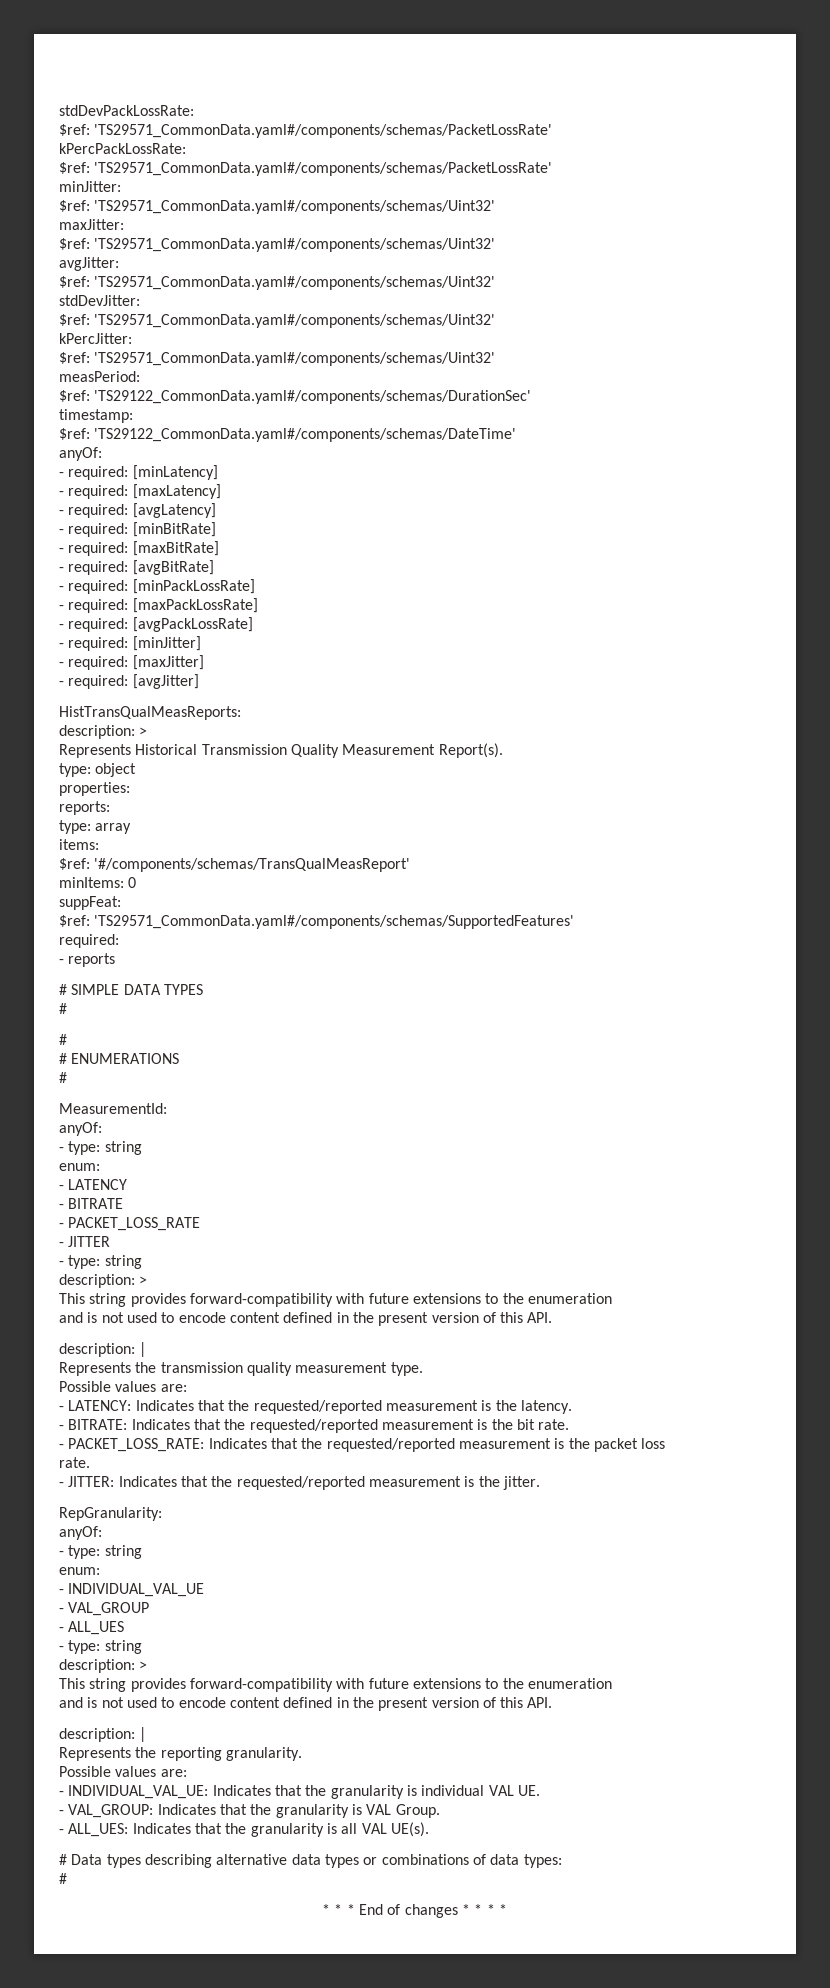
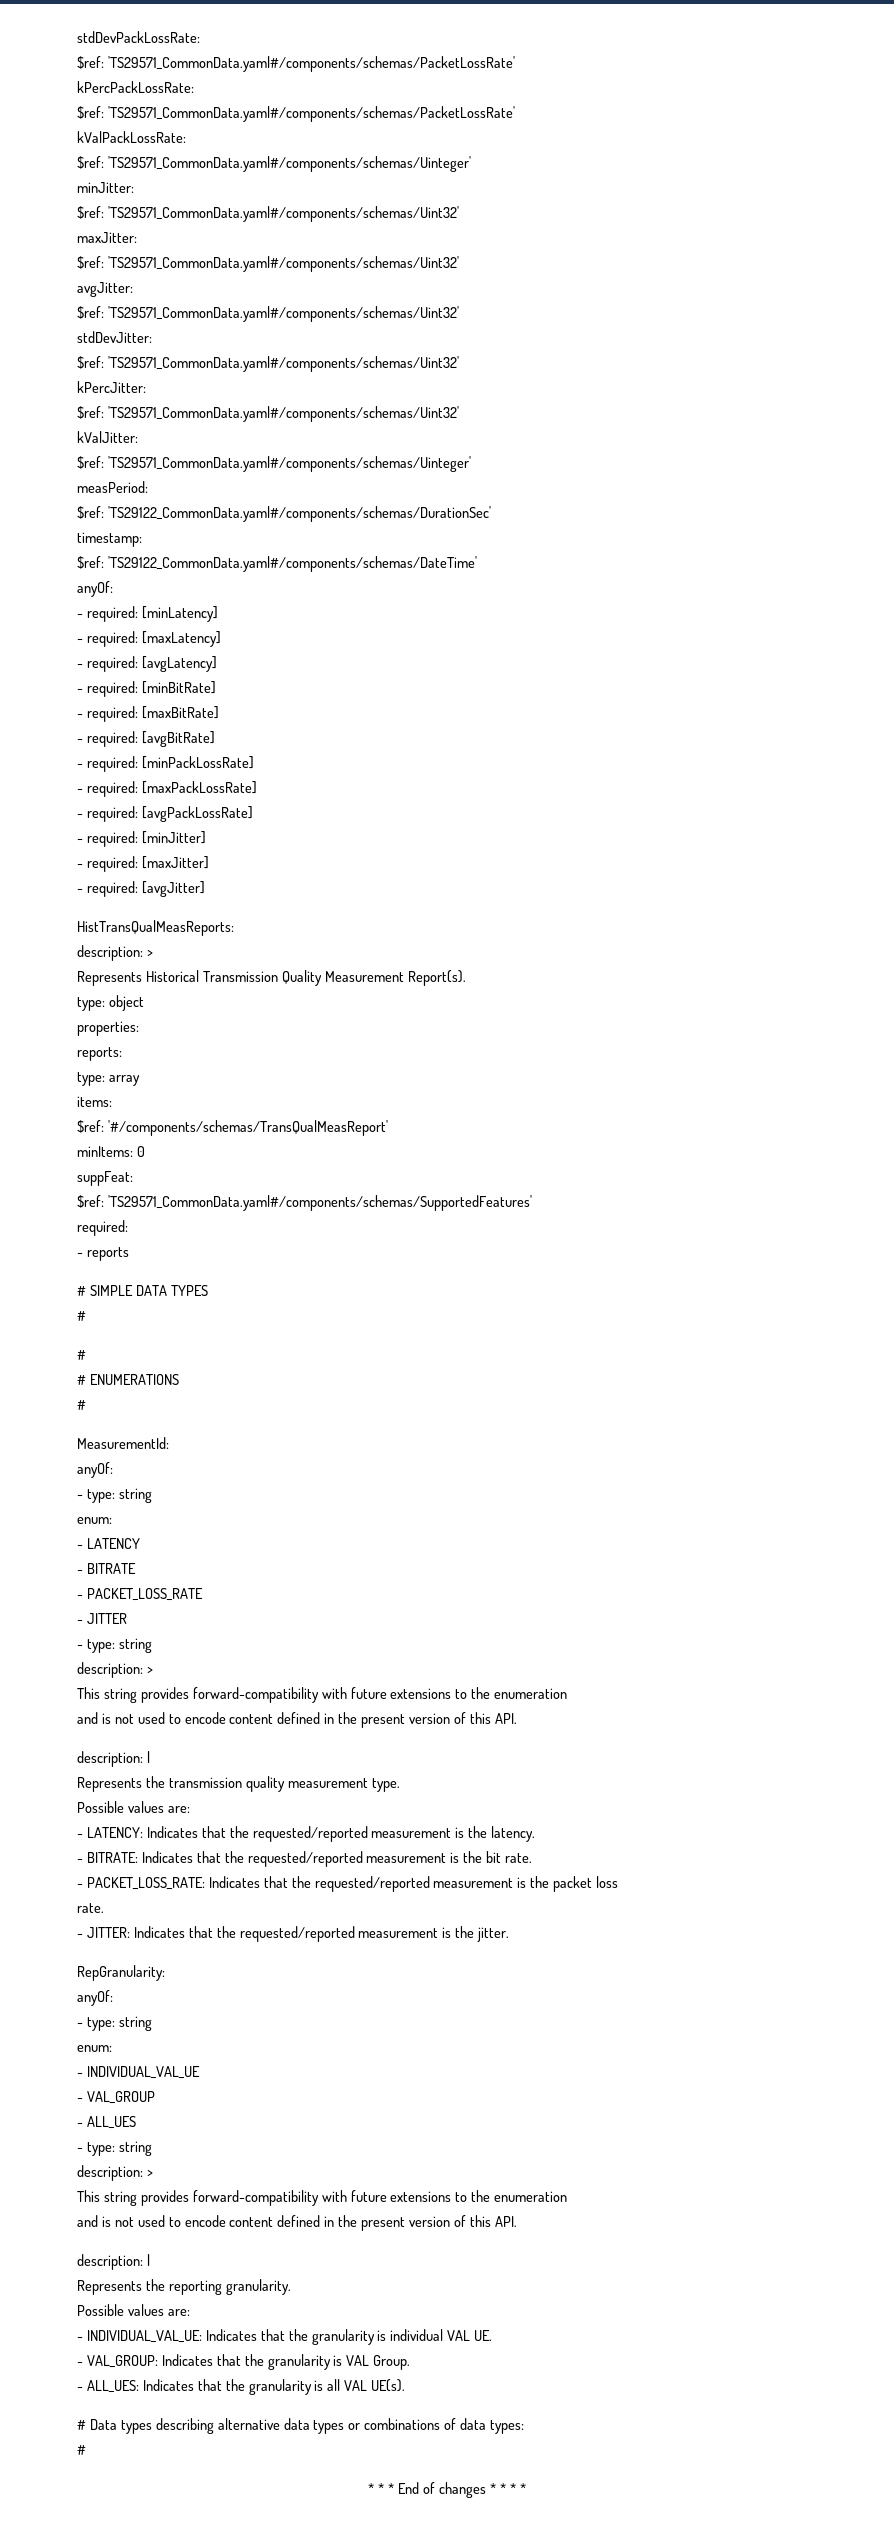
+ kValPackLossRate:
+ $ref: 'TS29571_CommonData.yaml#/components/schemas/Uinteger'
+ kValJitter:
+ $ref: 'TS29571_CommonData.yaml#/components/schemas/Uinteger'

